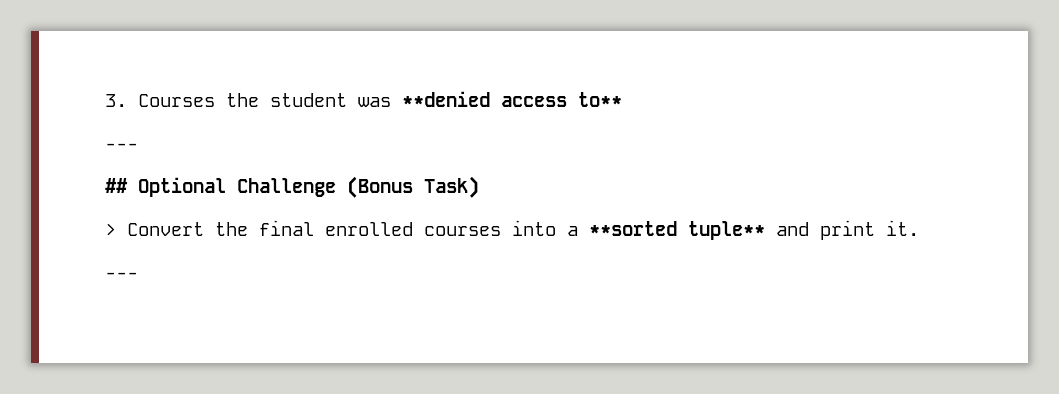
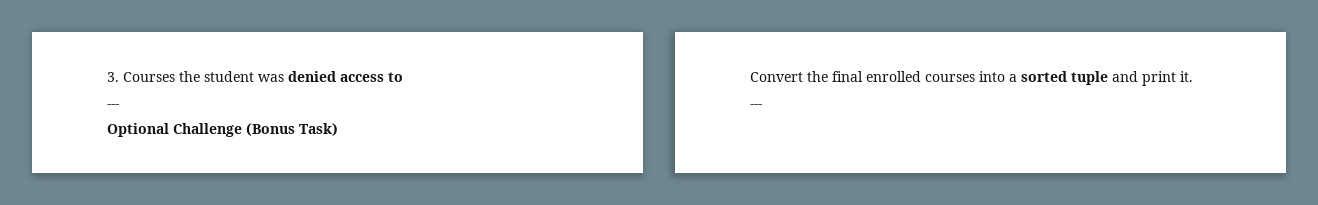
- 3. Courses the student was **denied access to**
+ 3. Courses the student was denied access to
- ## Optional Challenge (Bonus Task)
+ Optional Challenge (Bonus Task)
- > Convert the final enrolled courses into a **sorted tuple** and print it.
+ Convert the final enrolled courses into a sorted tuple and print it.

